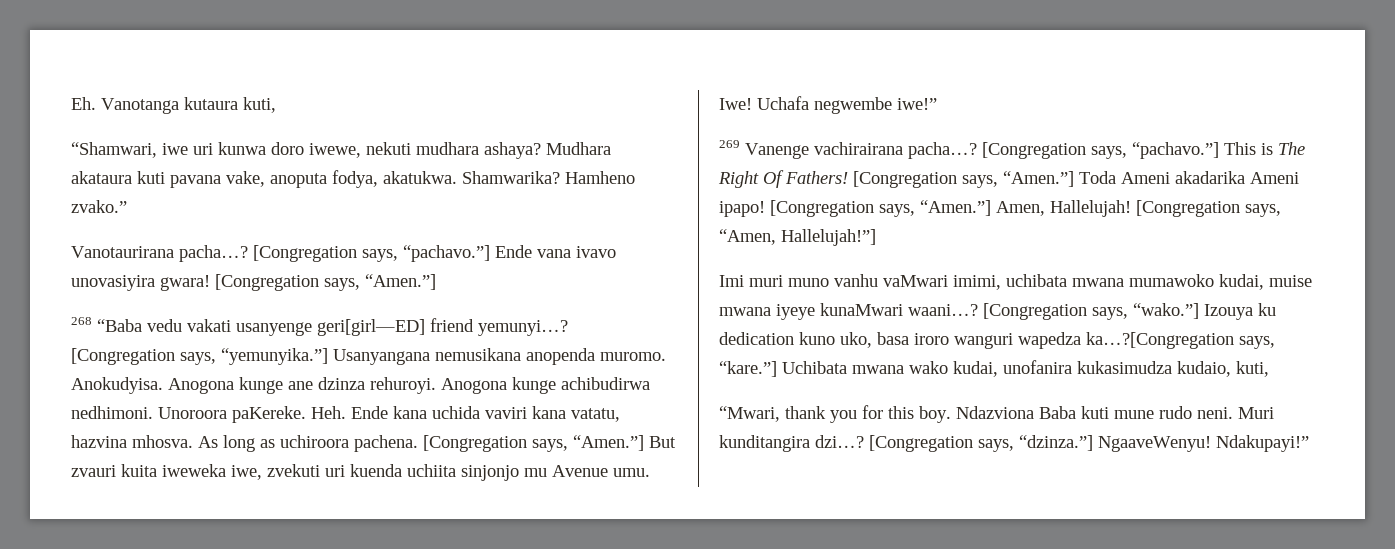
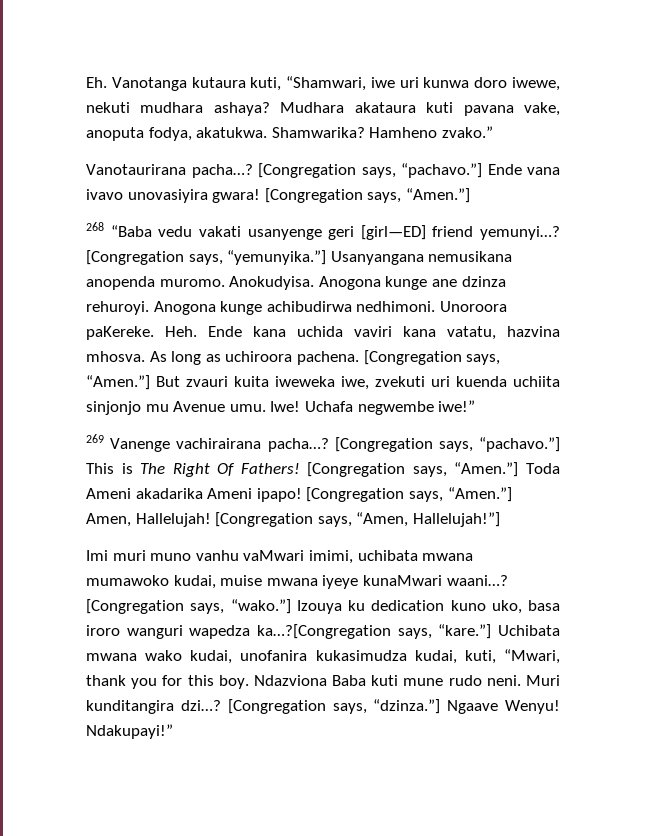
- Eh. Vanotanga kutaura kuti,
- “Shamwari, iwe uri kunwa doro iwewe, nekuti mudhara ashaya?
+ Eh. Vanotanga kutaura kuti, “Shamwari, iwe uri kunwa doro iwewe, nekuti mudhara ashaya?
- 268 “Baba vedu vakati usanyenge geri[girl—ED] friend yemunyi…?
+ 268 “Baba vedu vakati usanyenge geri [girl—ED] friend yemunyi…?
- Uchibata mwana wako kudai, unofanira kukasimudza kudaio, kuti,
- “Mwari, thank you for this boy.
+ Uchibata mwana wako kudai, unofanira kukasimudza kudai, kuti, “Mwari, thank you for this boy.
- NgaaveWenyu!
+ Ngaave Wenyu!

